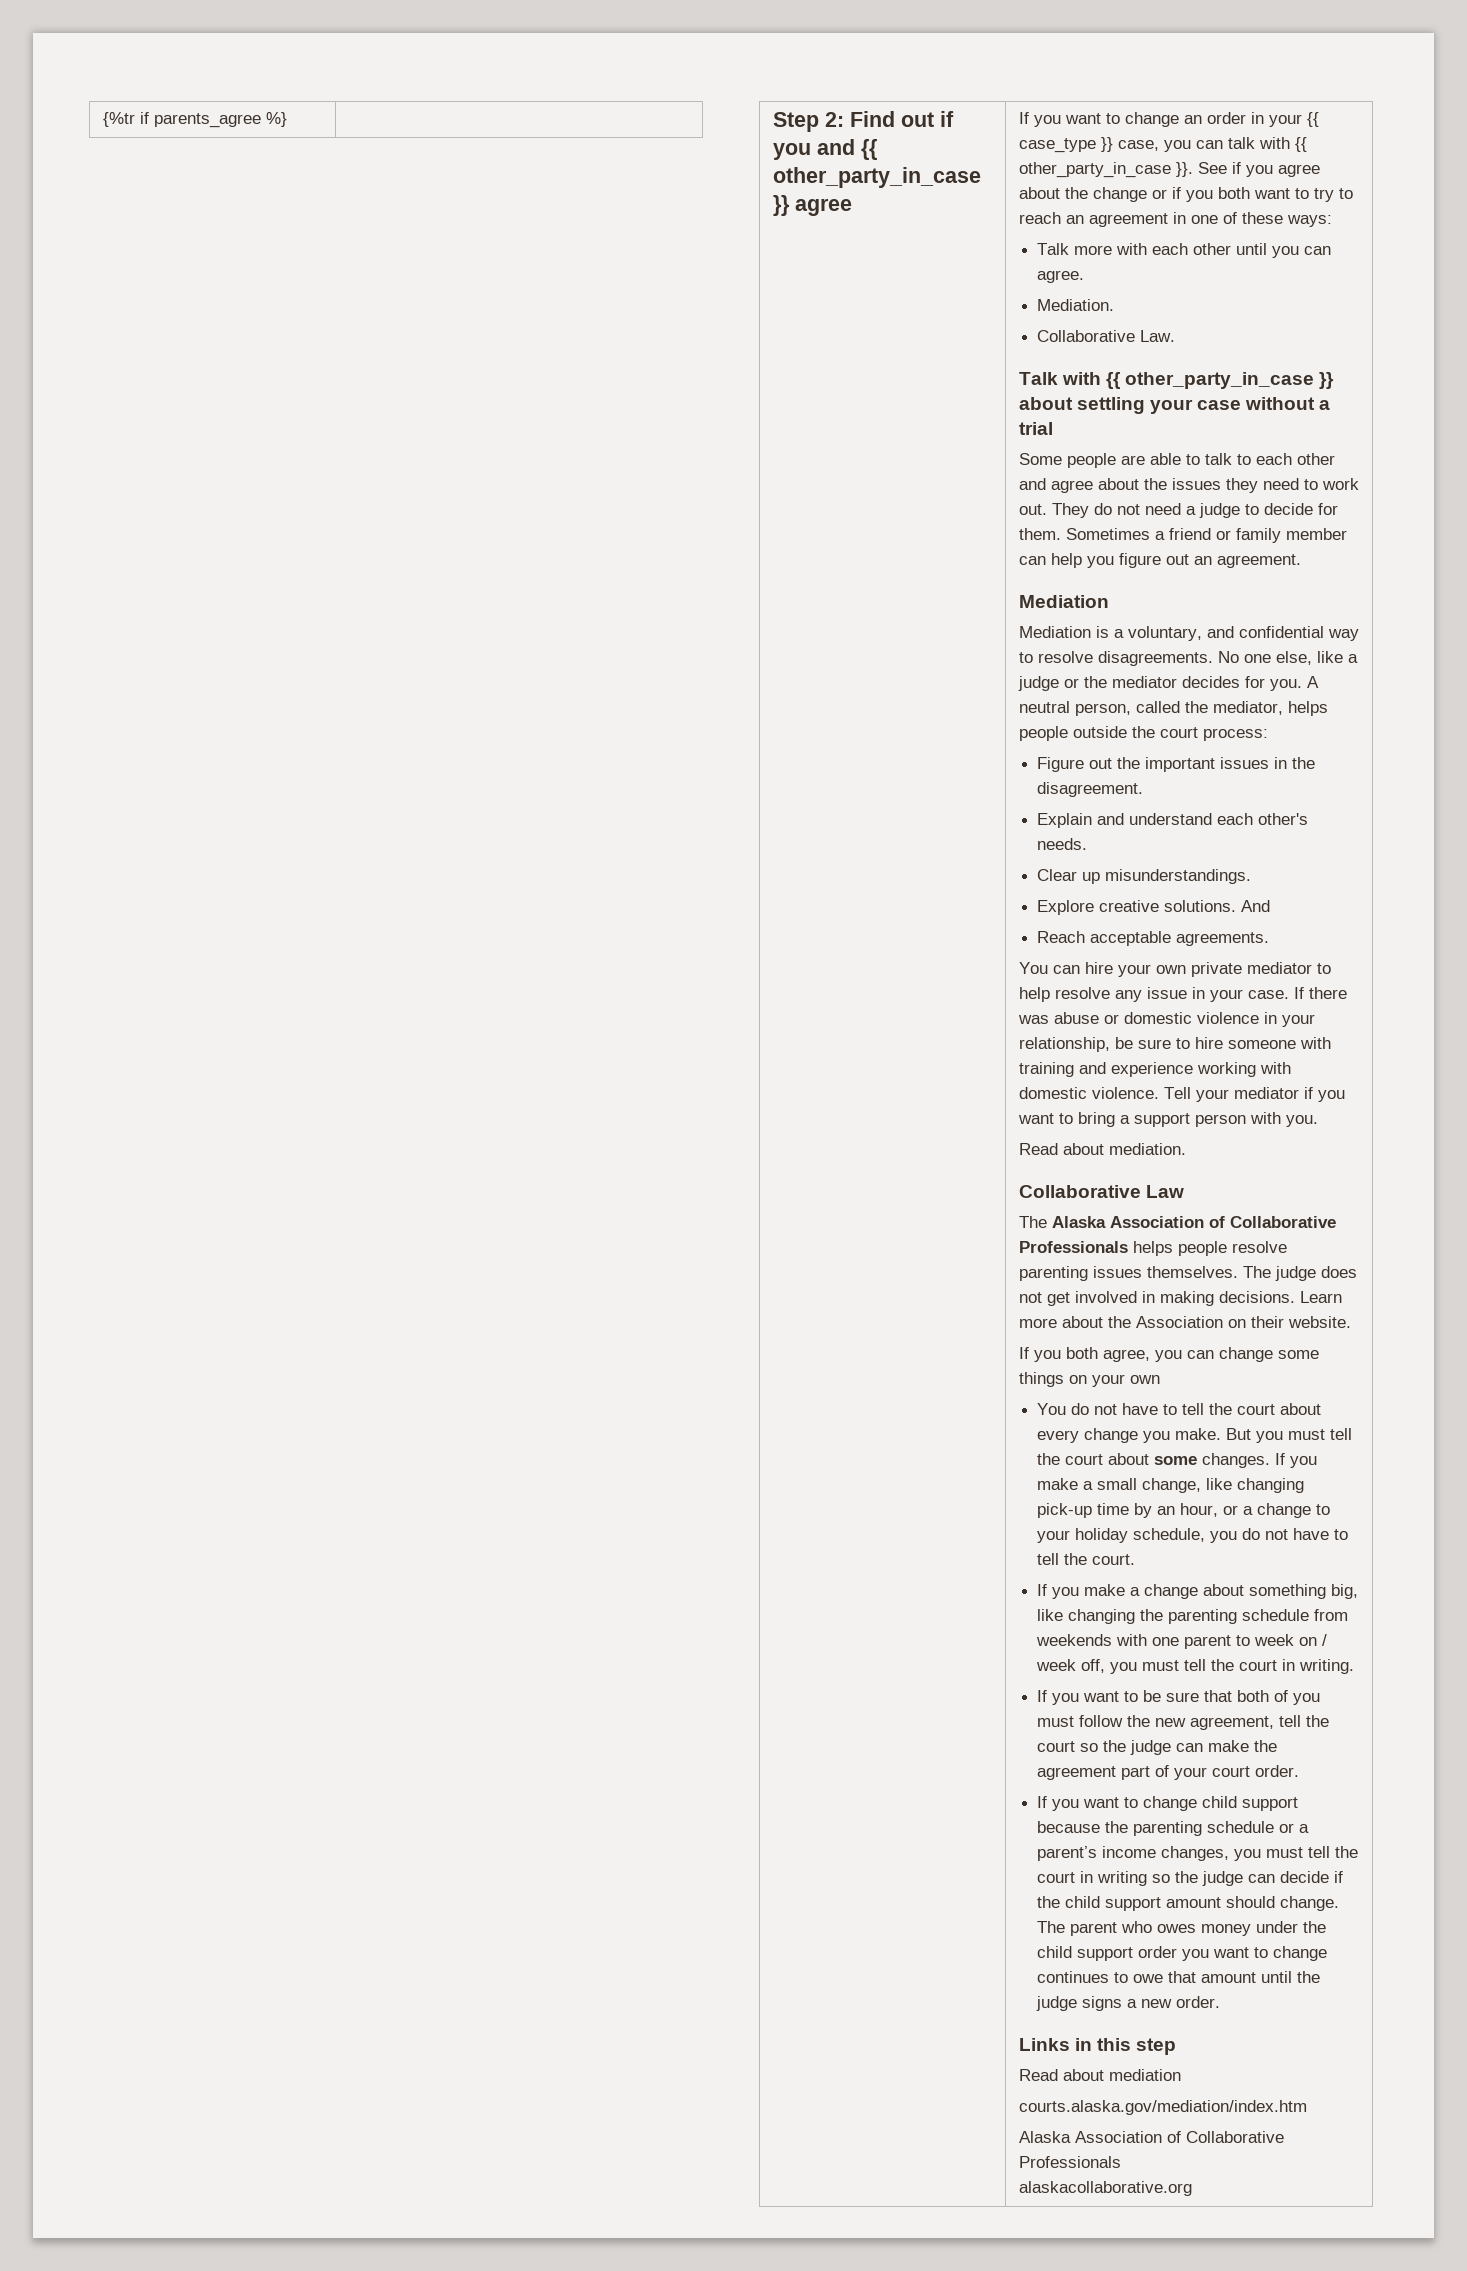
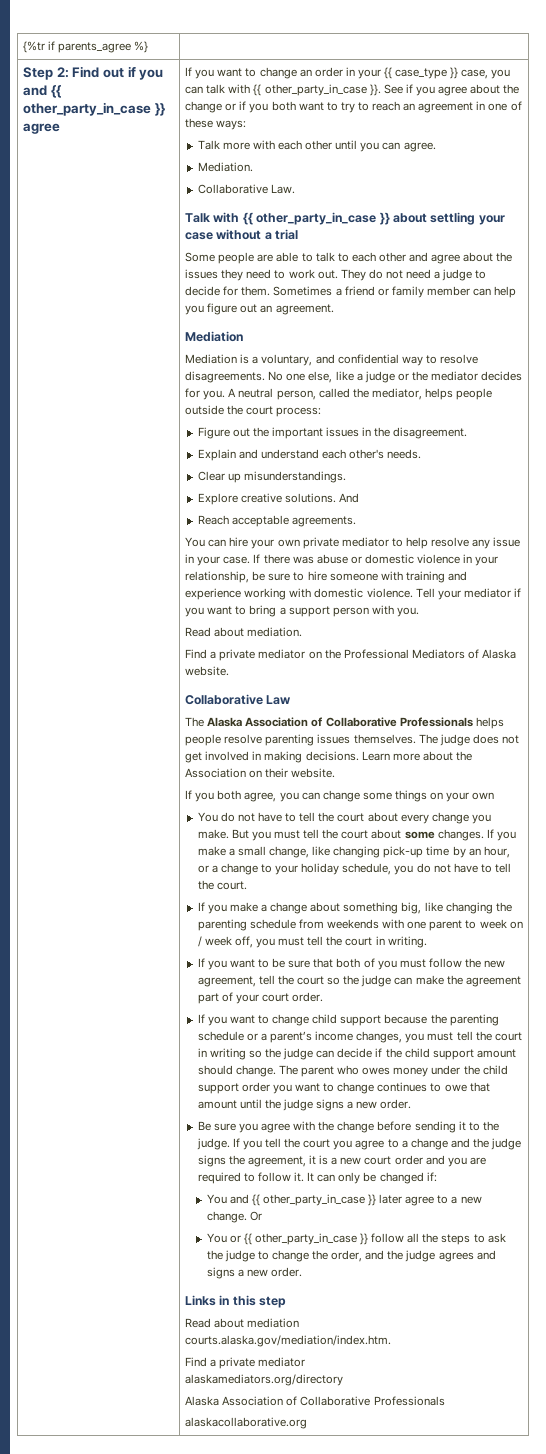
+ Find a private mediator on the Professional Mediators of Alaska website.
+ Be sure you agree with the change before sending it to the judge. If you tell the court you agree to a change and the judge signs the agreement, it is a new court order and you are required to follow it. It can only be changed if:
+ You and {{ other_party_in_case }} later agree to a new change. Or
+ You or {{ other_party_in_case }} follow all the steps to ask the judge to change the order, and the judge agrees and signs a new order.
- courts.alaska.gov/mediation/index.htm
+ courts.alaska.gov/mediation/index.htm.
+ Find a private mediator
+ alaskamediators.org/directory

